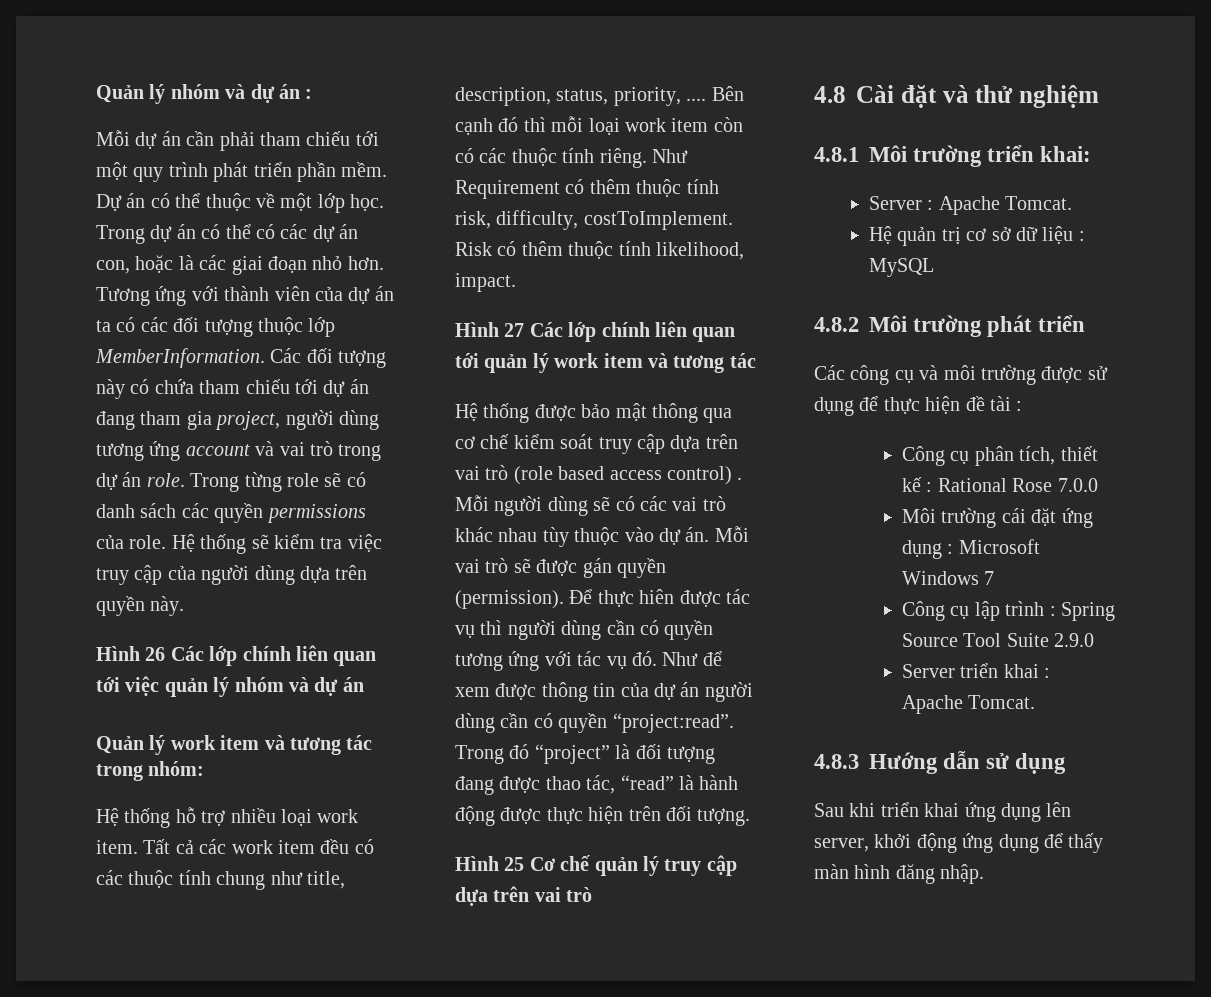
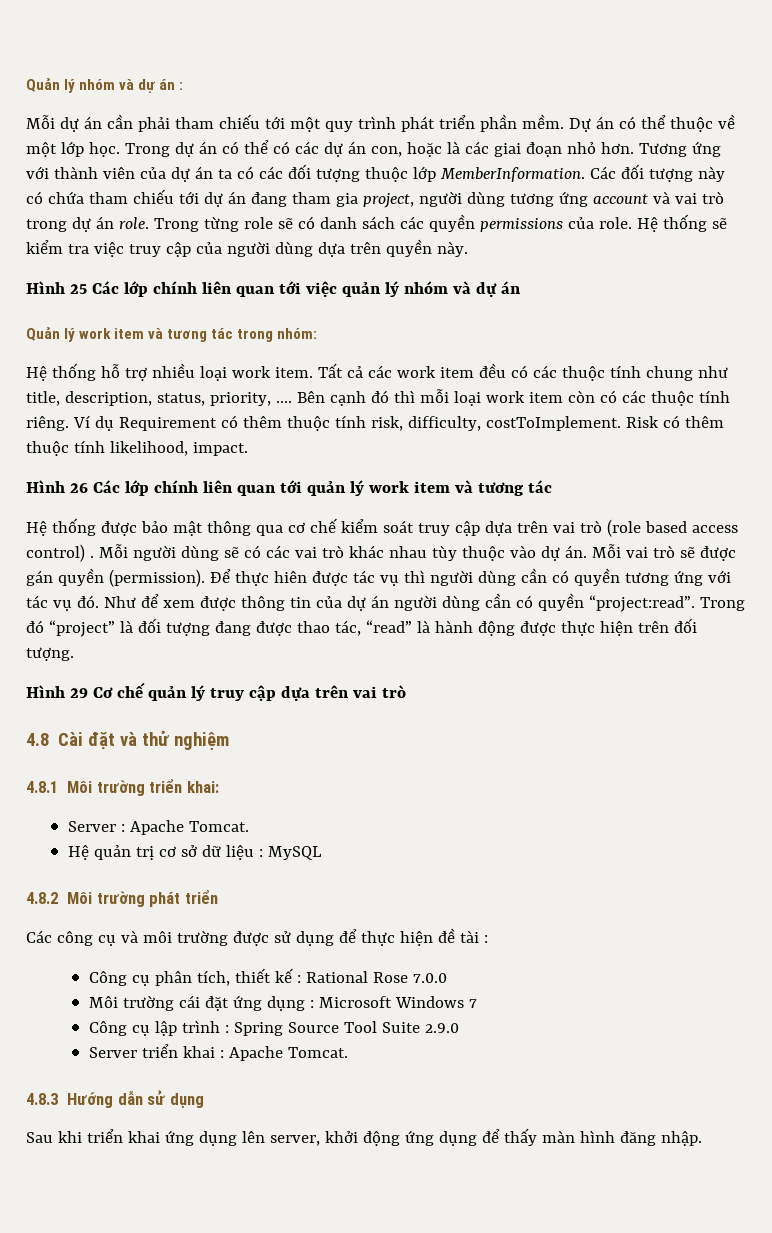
- Hình 26 Các lớp chính liên quan tới việc quản lý nhóm và dự án
+ Hình 25 Các lớp chính liên quan tới việc quản lý nhóm và dự án
- Như Requirement có thêm thuộc tính risk, difficulty, costToImplement.
+ Ví dụ Requirement có thêm thuộc tính risk, difficulty, costToImplement.
- Hình 27 Các lớp chính liên quan tới quản lý work item và tương tác
+ Hình 26 Các lớp chính liên quan tới quản lý work item và tương tác
- Hình 25 Cơ chế quản lý truy cập dựa trên vai trò
+ Hình 29 Cơ chế quản lý truy cập dựa trên vai trò

